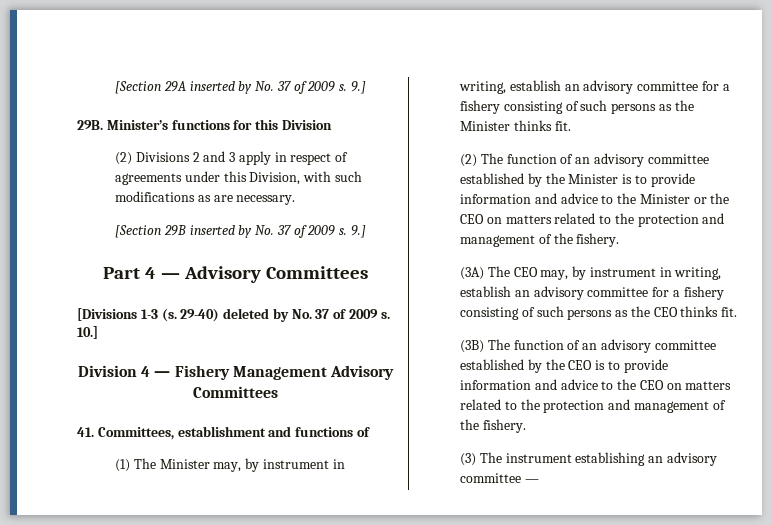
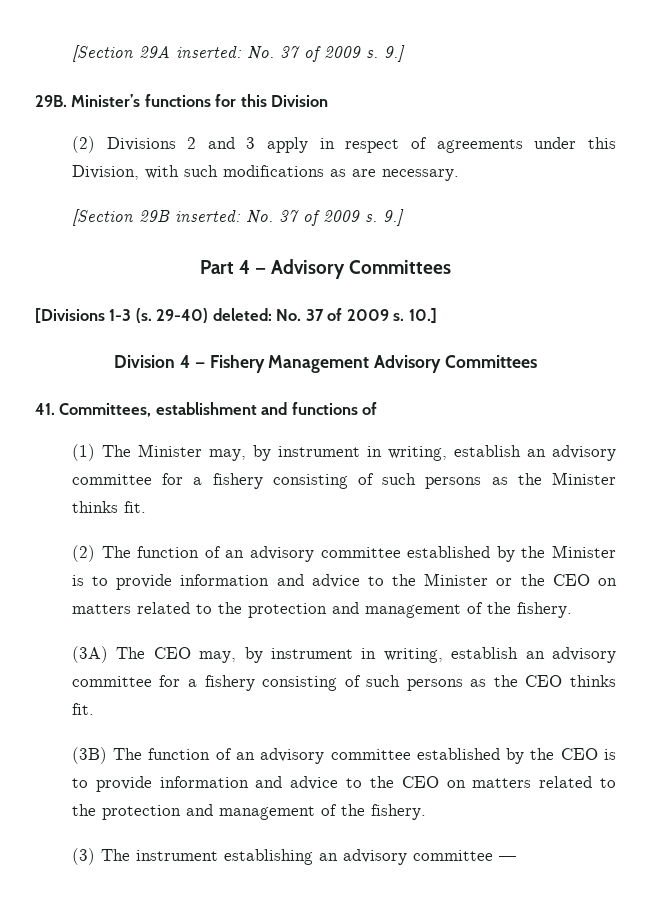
- [Section 29A inserted by No. 37 of 2009 s.
+ [Section 29A inserted: No. 37 of 2009 s.
- [Section 29B inserted by No. 37 of 2009 s.
+ [Section 29B inserted: No. 37 of 2009 s.
- 29-40) deleted by No. 37 of 2009 s.
+ 29-40) deleted: No. 37 of 2009 s.

